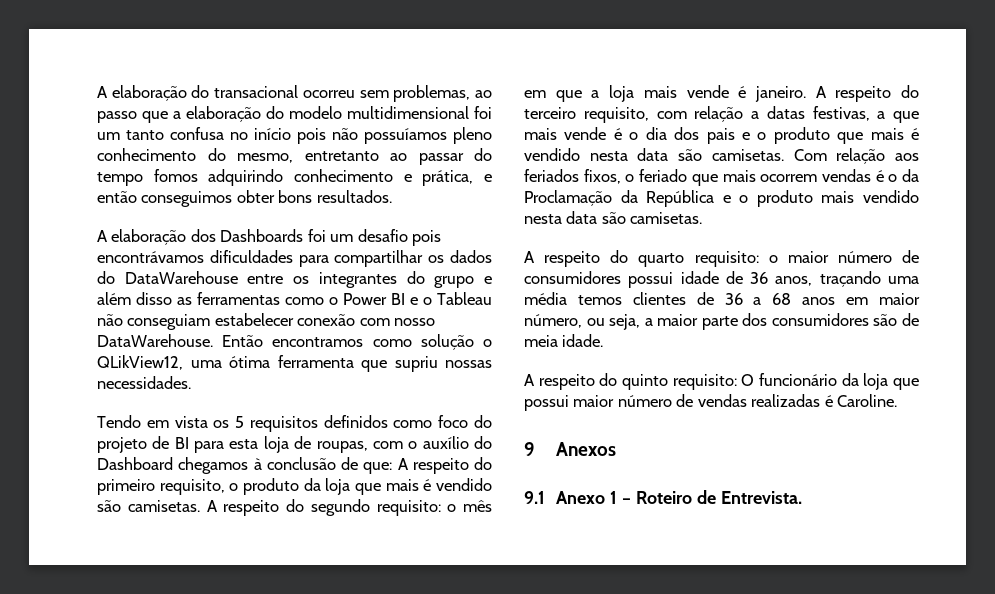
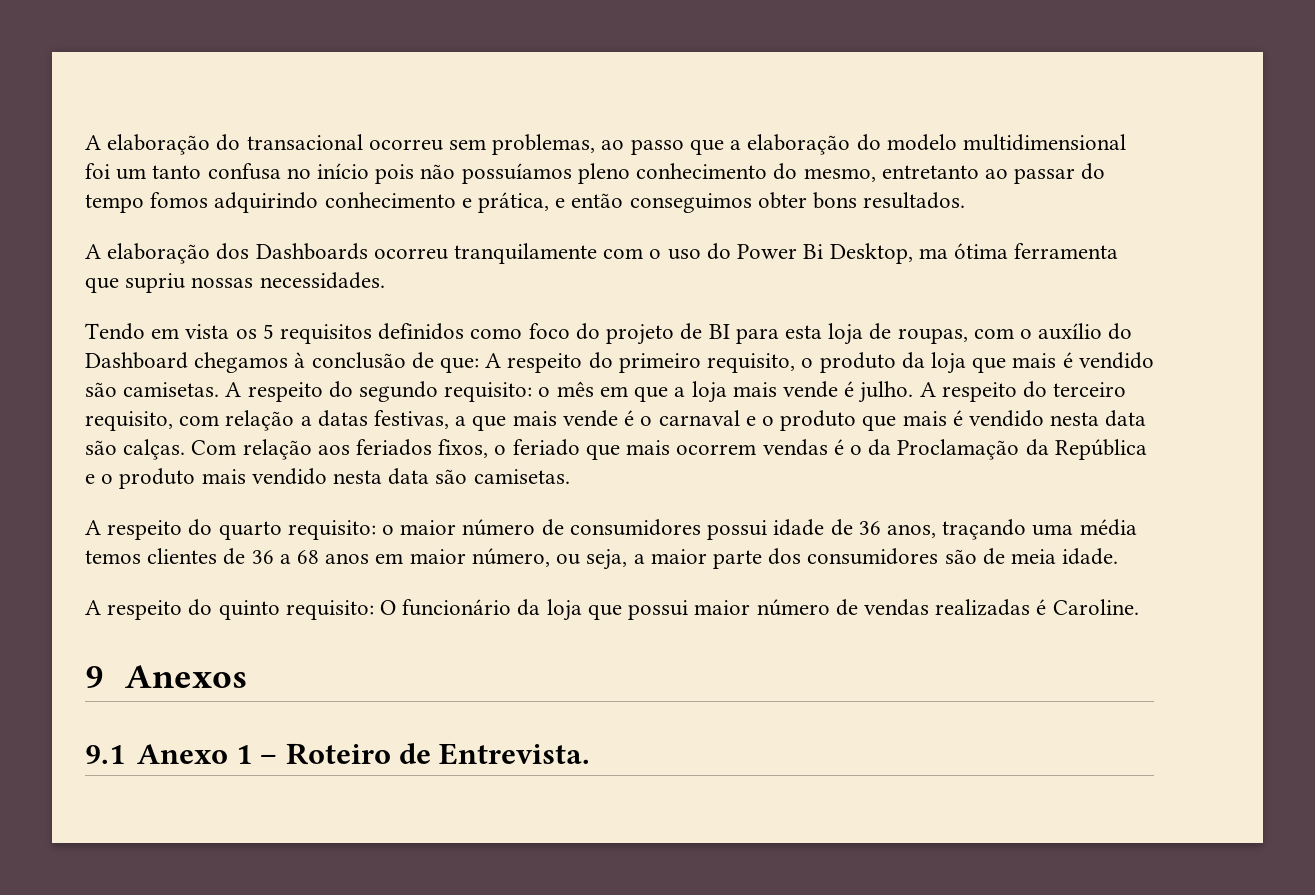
- A elaboração dos Dashboards foi um desafio pois encontrávamos dificuldades para compartilhar os dados do DataWarehouse entre os integrantes do grupo e além disso as ferramentas como o Power BI e o Tableau não conseguiam estabelecer conexão com nosso DataWarehouse. Então encontramos como solução o QLikView12, uma ótima ferramenta que supriu nossas necessidades.
+ A elaboração dos Dashboards ocorreu tranquilamente com o uso do Power Bi Desktop, ma ótima ferramenta que supriu nossas necessidades.
- A respeito do segundo requisito: o mês em que a loja mais vende é janeiro.
+ A respeito do segundo requisito: o mês em que a loja mais vende é julho.
- A respeito do terceiro requisito, com relação a datas festivas, a que mais vende é o dia dos pais e o produto que mais é vendido nesta data são camisetas.
+ A respeito do terceiro requisito, com relação a datas festivas, a que mais vende é o carnaval e o produto que mais é vendido nesta data são calças.

